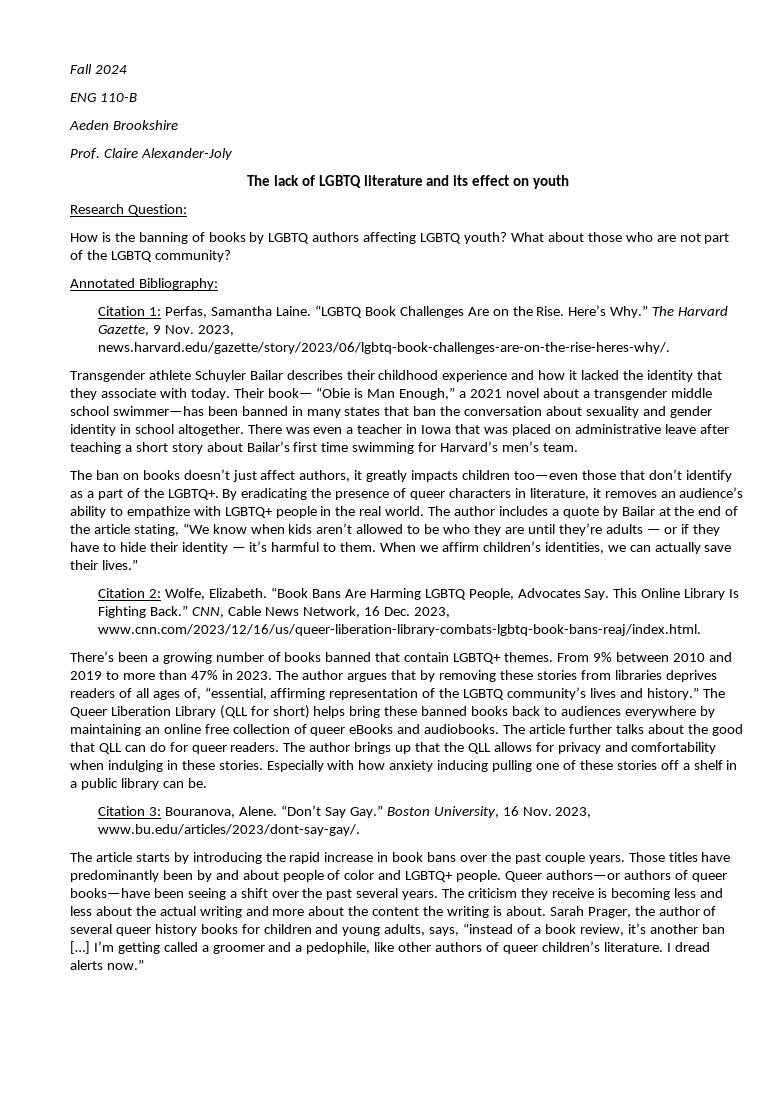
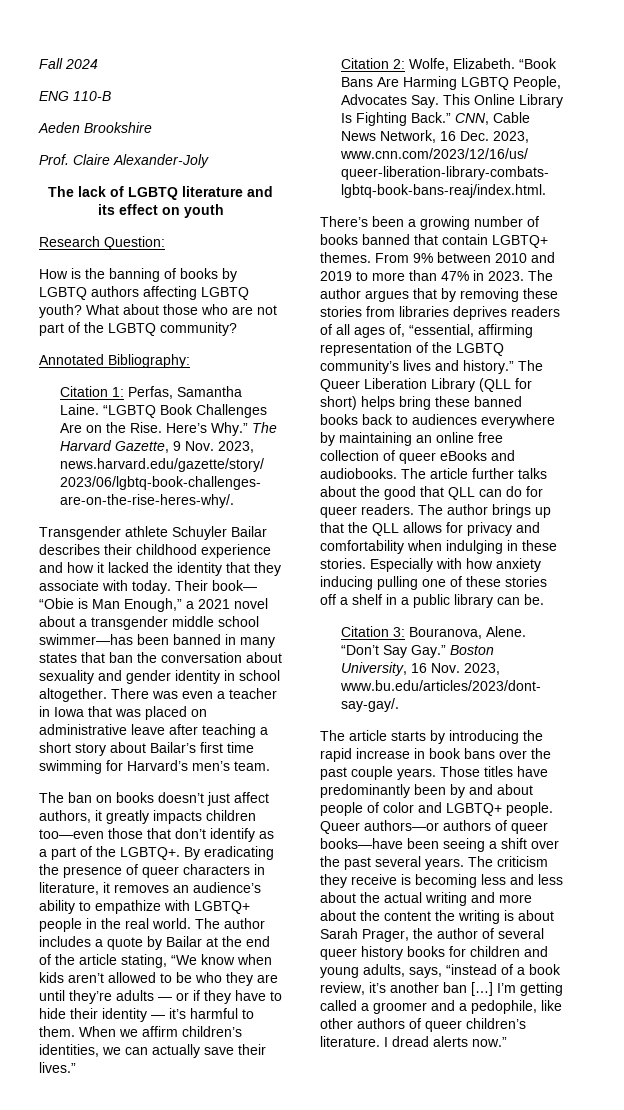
- The criticism they receive is becoming less and less about the actual writing and more about the content the writing is about. Sarah Prager, the author of several queer history books for children and young adults, says, “instead of a book review, it’s another ban […]
+ The criticism they receive is becoming less and less about the actual writing and more about the content the writing is about Sarah Prager, the author of several queer history books for children and young adults, says, “instead of a book review, it’s another ban […]

